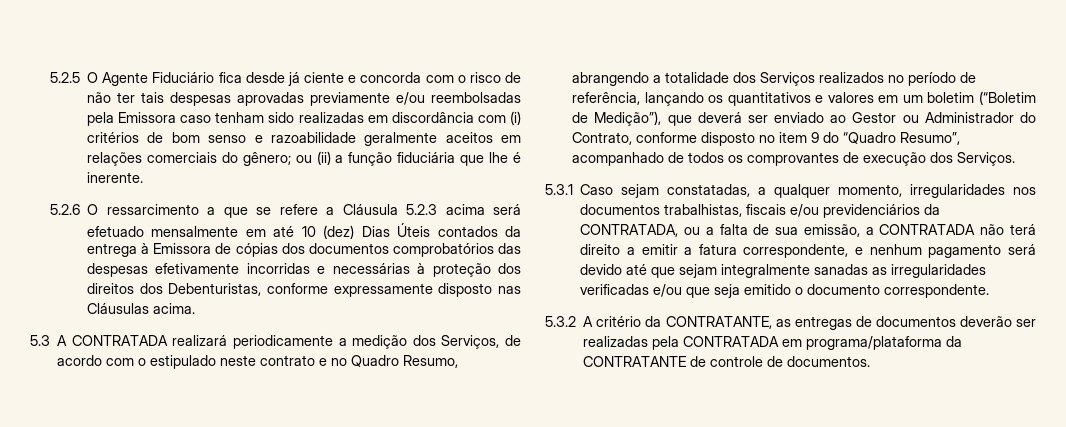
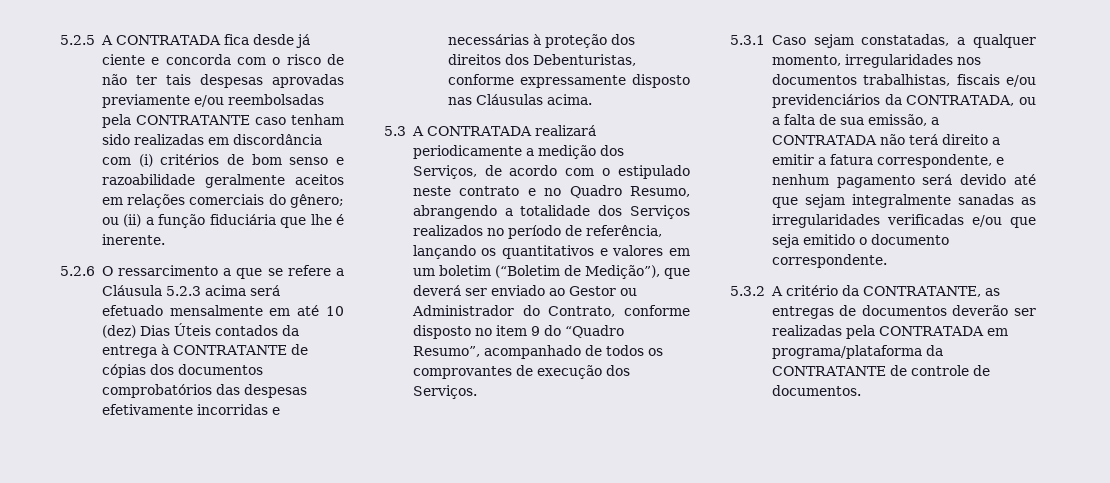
- 5.2.5 O Agente Fiduciário fica desde já ciente e concorda com o risco de não ter tais despesas aprovadas previamente e/ou reembolsadas pela Emissora caso tenham sido realizadas em discordância com (i) critérios de bom senso e razoabilidade geralmente aceitos em relações comerciais do gênero; ou (ii) a função fiduciária que lhe é inerente.
+ 5.2.5 A CONTRATADA fica desde já ciente e concorda com o risco de não ter tais despesas aprovadas previamente e/ou reembolsadas pela CONTRATANTE caso tenham sido realizadas em discordância com (i) critérios de bom senso e razoabilidade geralmente aceitos em relações comerciais do gênero; ou (ii) a função fiduciária que lhe é inerente.
- 5.2.6 O ressarcimento a que se refere a Cláusula 5.2.3 acima será efetuado mensalmente em até 10 (dez) Dias Úteis contados da entrega à Emissora de cópias dos documentos comprobatórios das despesas efetivamente incorridas e necessárias à proteção dos direitos dos Debenturistas, conforme expressamente disposto nas Cláusulas acima.
+ 5.2.6 O ressarcimento a que se refere a Cláusula 5.2.3 acima será efetuado mensalmente em até 10 (dez) Dias Úteis contados da entrega à CONTRATANTE de cópias dos documentos comprobatórios das despesas efetivamente incorridas e necessárias à proteção dos direitos dos Debenturistas, conforme expressamente disposto nas Cláusulas acima.

